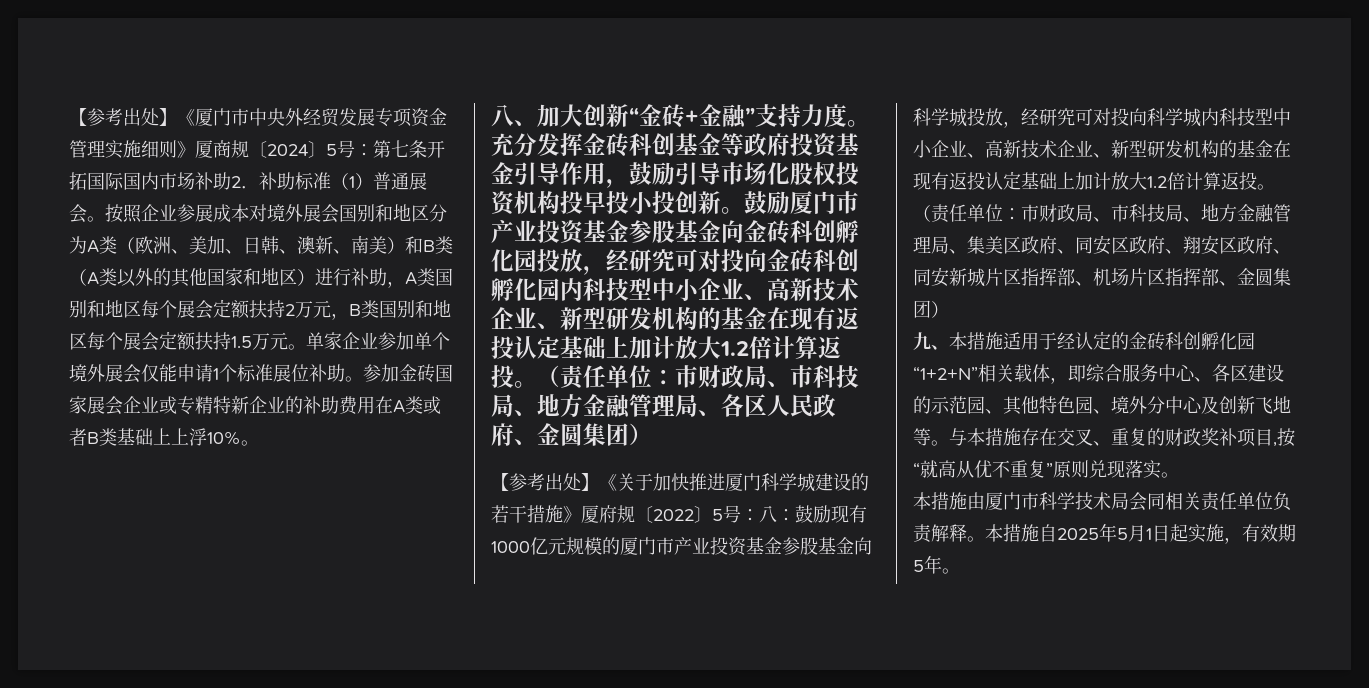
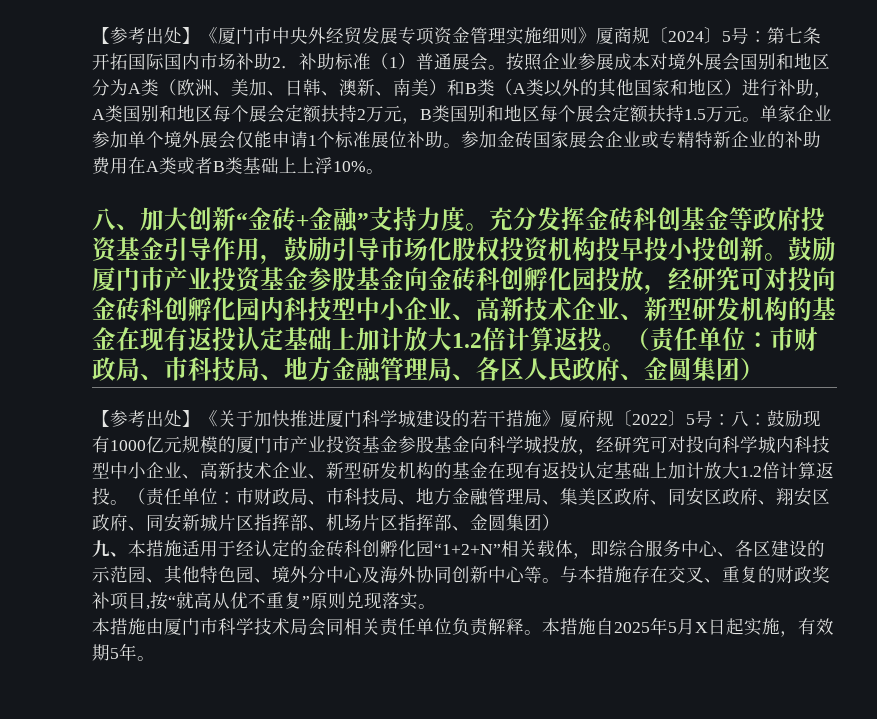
- 九、本措施适用于经认定的金砖科创孵化园“1+2+N”相关载体，即综合服务中心、各区建设的示范园、其他特色园、境外分中心及创新飞地等。
+ 九、本措施适用于经认定的金砖科创孵化园“1+2+N”相关载体，即综合服务中心、各区建设的示范园、其他特色园、境外分中心及海外协同创新中心等。
- 本措施自2025年5月1日起实施，有效期5年。
+ 本措施自2025年5月X日起实施，有效期5年。

